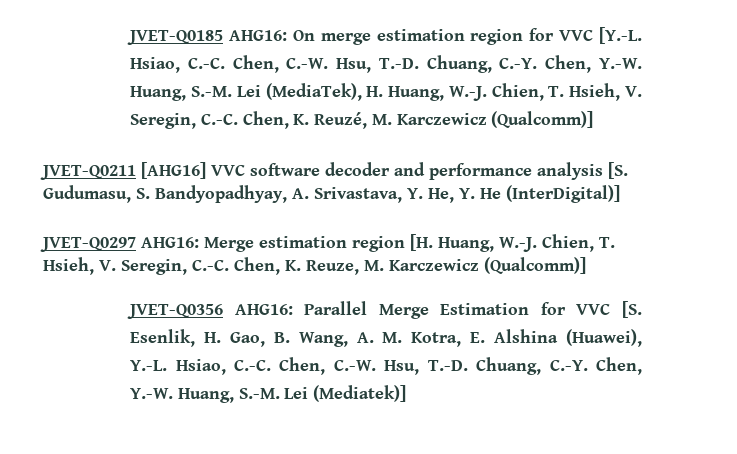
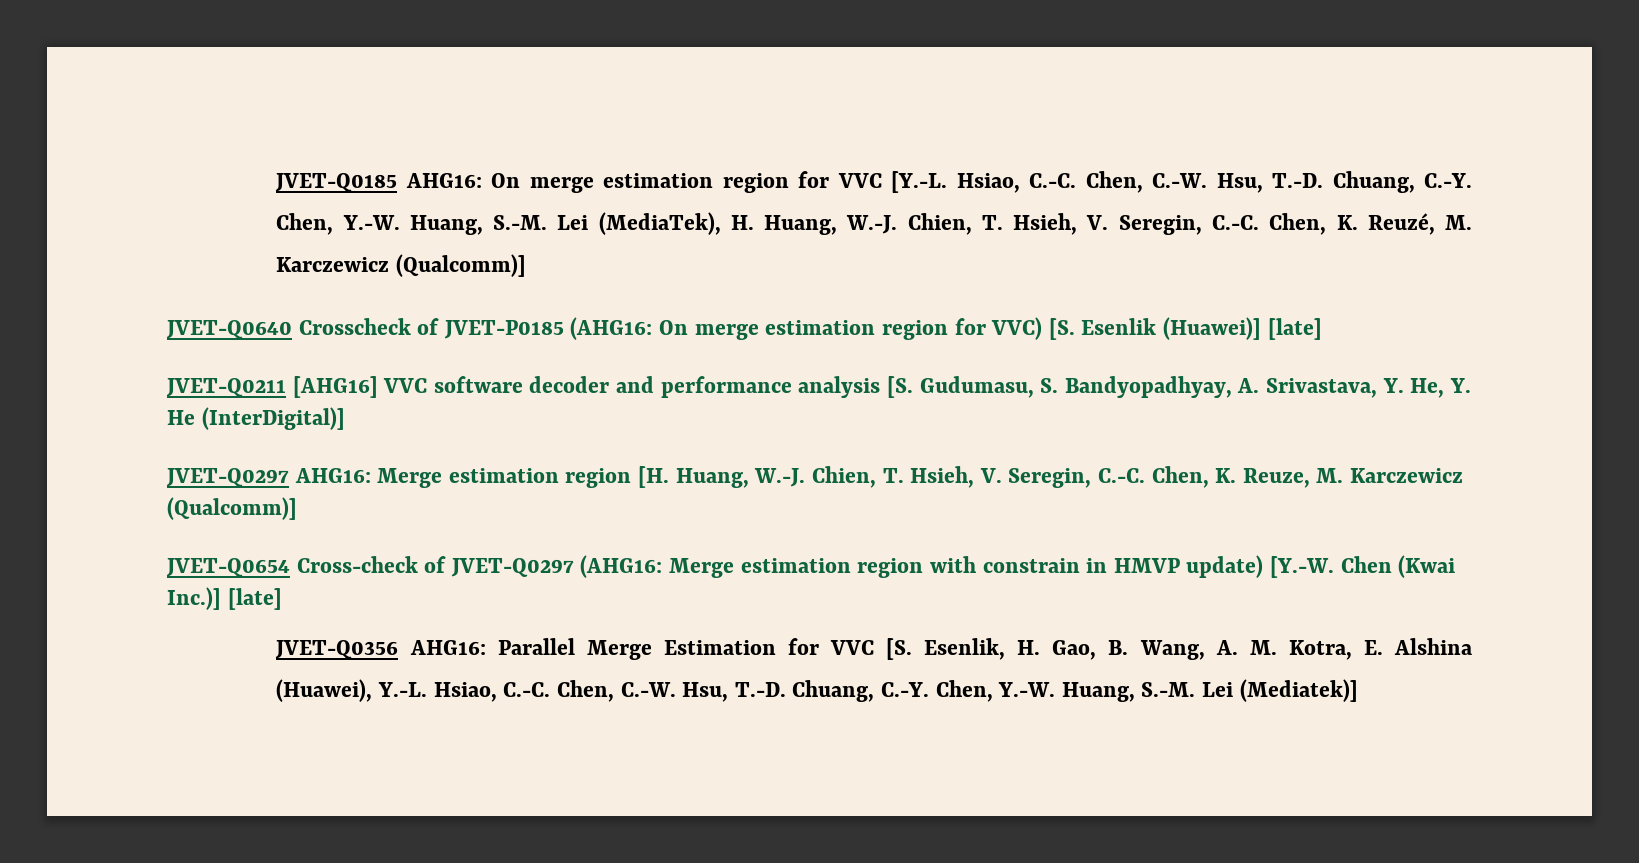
+ JVET-Q0640 Crosscheck of JVET-P0185 (AHG16: On merge estimation region for VVC) [S. Esenlik (Huawei)] [late]
+ JVET-Q0654 Cross-check of JVET-Q0297 (AHG16: Merge estimation region with constrain in HMVP update) [Y.-W. Chen (Kwai Inc.)] [late]

